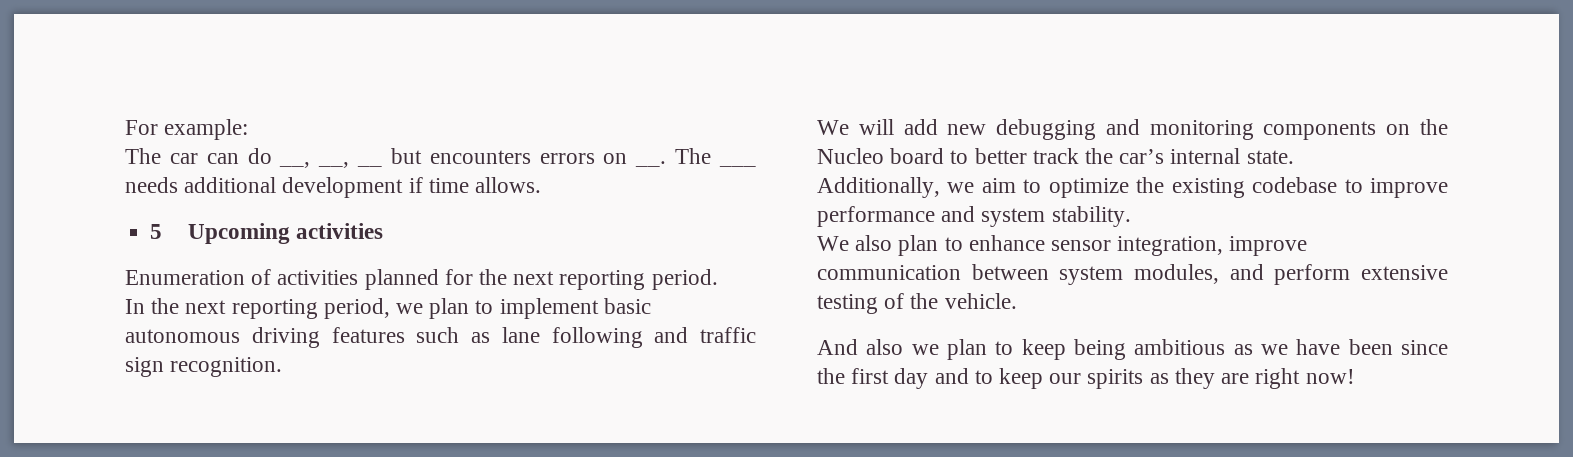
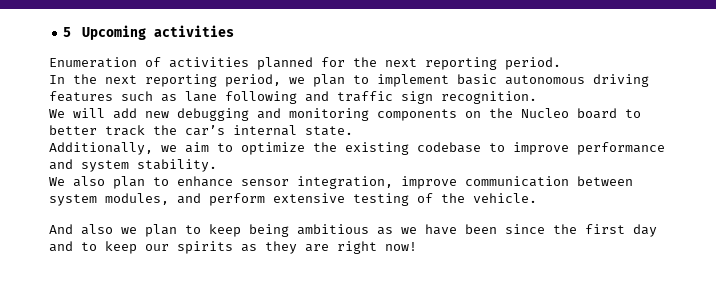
- For example:
- The car can do __, __, __ but encounters errors on __. The ___ needs additional development if time allows.

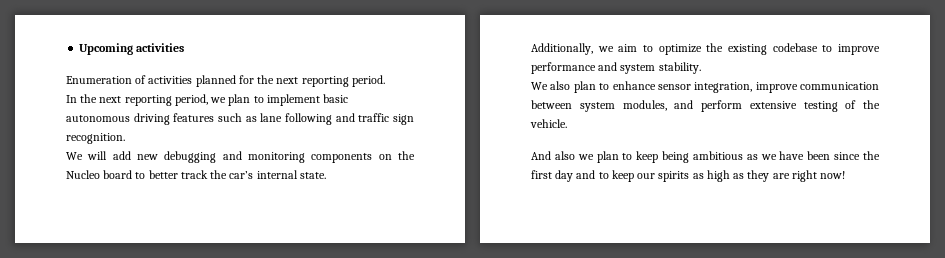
- 5 Upcoming activities
+ Upcoming activities
- And also we plan to keep being ambitious as we have been since the first day and to keep our spirits as they are right now!
+ And also we plan to keep being ambitious as we have been since the first day and to keep our spirits as high as they are right now!

